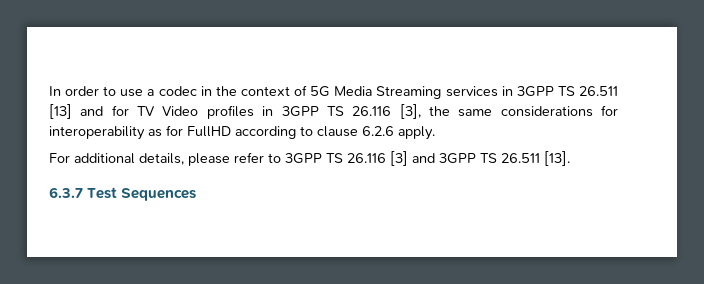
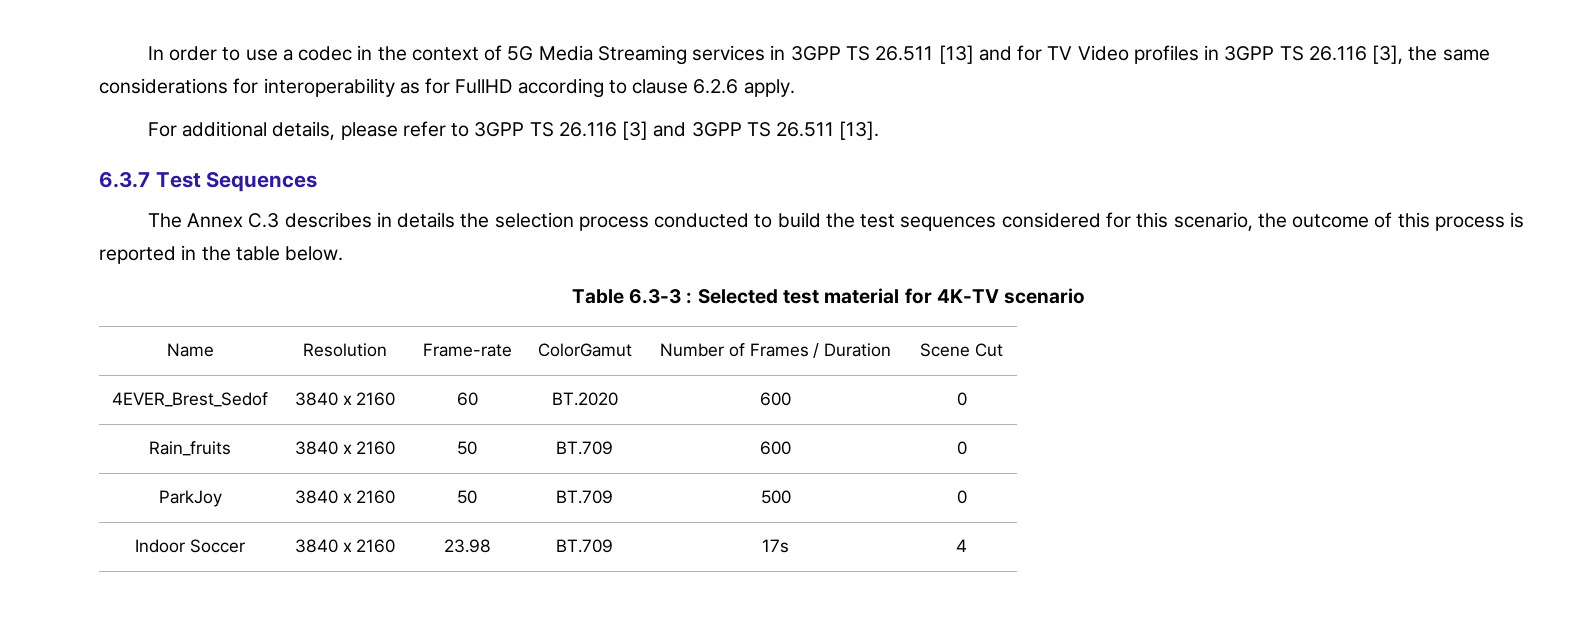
+ The Annex C.3 describes in details the selection process conducted to build the test sequences considered for this scenario, the outcome of this process is reported in the table below.
+ Table 6.3-3 : Selected test material for 4K-TV scenario
+ Name | Resolution | Frame-rate | ColorGamut | Number of Frames / Duration | Scene Cut
+ 4EVER_Brest_Sedof | 3840 x 2160 | 60 | BT.2020 | 600 | 0
+ Rain_fruits | 3840 x 2160 | 50 | BT.709 | 600 | 0
+ ParkJoy | 3840 x 2160 | 50 | BT.709 | 500 | 0
+ Indoor Soccer | 3840 x 2160 | 23.98 | BT.709 | 17s | 4

